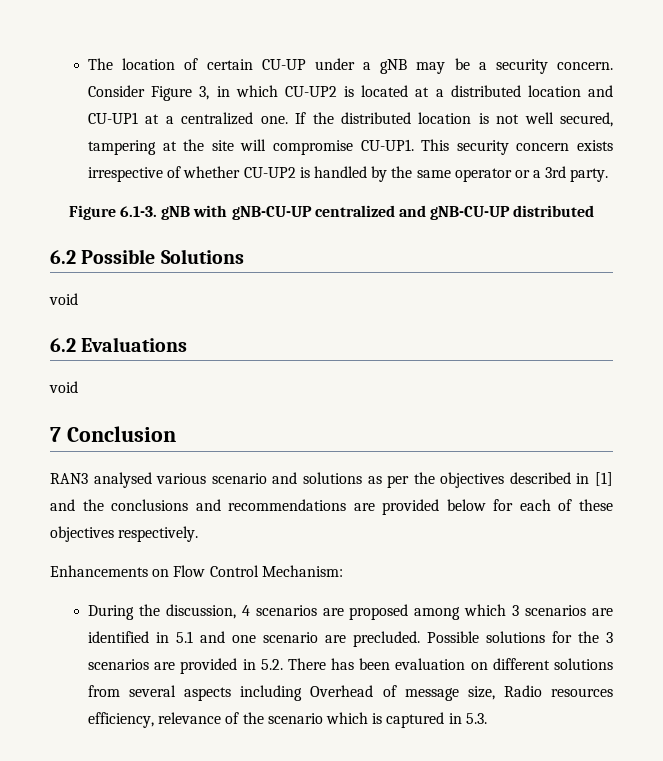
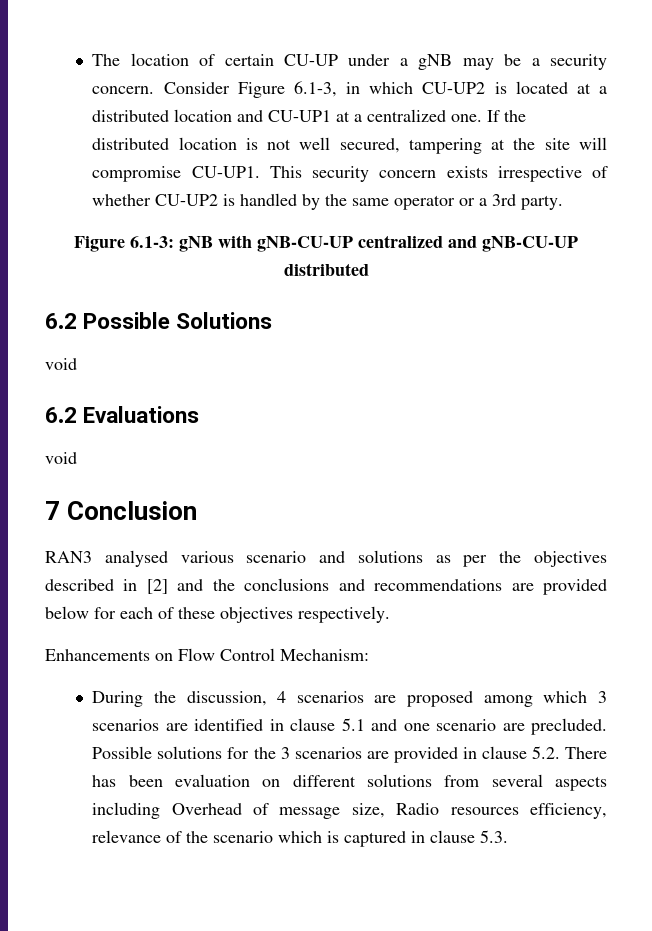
- Consider Figure 3, in which CU-UP2 is located at a distributed location and CU-UP1 at a centralized one.
+ Consider Figure 6.1-3, in which CU-UP2 is located at a distributed location and CU-UP1 at a centralized one.
- Figure 6.1-3. gNB with gNB-CU-UP centralized and gNB-CU-UP distributed
+ Figure 6.1-3: gNB with gNB-CU-UP centralized and gNB-CU-UP distributed
- RAN3 analysed various scenario and solutions as per the objectives described in [1] and the conclusions and recommendations are provided below for each of these objectives respectively.
+ RAN3 analysed various scenario and solutions as per the objectives described in [2] and the conclusions and recommendations are provided below for each of these objectives respectively.
- During the discussion, 4 scenarios are proposed among which 3 scenarios are identified in 5.1 and one scenario are precluded.
+ During the discussion, 4 scenarios are proposed among which 3 scenarios are identified in clause 5.1 and one scenario are precluded.
- Possible solutions for the 3 scenarios are provided in 5.2. There has been evaluation on different solutions from several aspects including Overhead of message size, Radio resources efficiency, relevance of the scenario which is captured in 5.3.
+ Possible solutions for the 3 scenarios are provided in clause 5.2. There has been evaluation on different solutions from several aspects including Overhead of message size, Radio resources efficiency, relevance of the scenario which is captured in clause 5.3.

